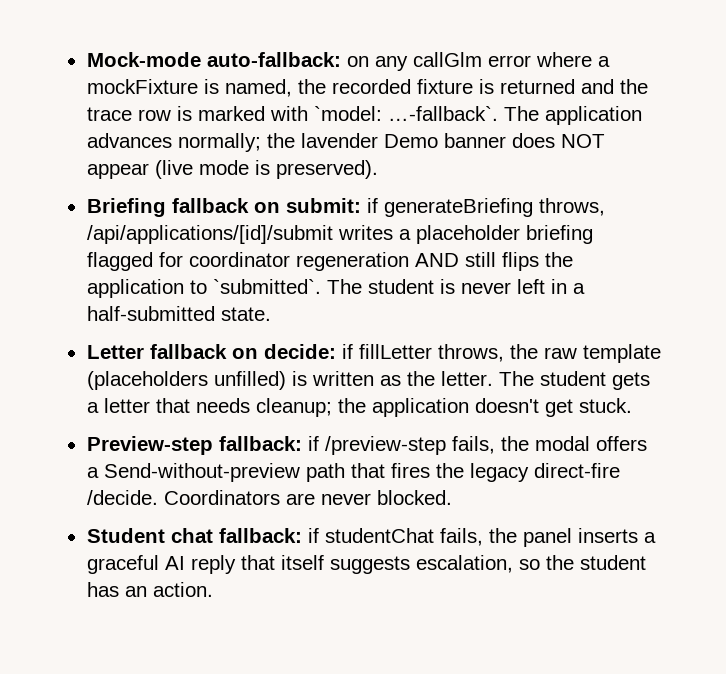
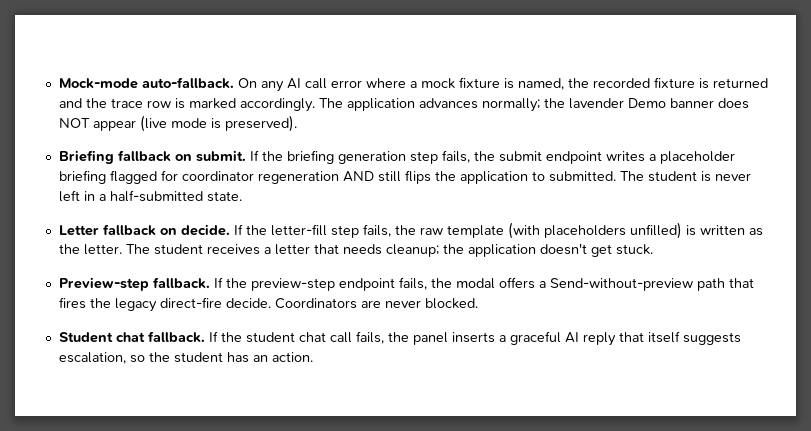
- Mock-mode auto-fallback: on any callGlm error where a mockFixture is named, the recorded fixture is returned and the trace row is marked with `model: …-fallback`.
+ Mock-mode auto-fallback. On any AI call error where a mock fixture is named, the recorded fixture is returned and the trace row is marked accordingly.
- Briefing fallback on submit: if generateBriefing throws, /api/applications/[id]/submit writes a placeholder briefing flagged for coordinator regeneration AND still flips the application to `submitted`.
+ Briefing fallback on submit. If the briefing generation step fails, the submit endpoint writes a placeholder briefing flagged for coordinator regeneration AND still flips the application to submitted.
- Letter fallback on decide: if fillLetter throws, the raw template (placeholders unfilled) is written as the letter.
+ Letter fallback on decide. If the letter-fill step fails, the raw template (with placeholders unfilled) is written as the letter.
- The student gets a letter that needs cleanup; the application doesn't get stuck.
+ The student receives a letter that needs cleanup; the application doesn't get stuck.
- Preview-step fallback: if /preview-step fails, the modal offers a Send-without-preview path that fires the legacy direct-fire /decide.
+ Preview-step fallback. If the preview-step endpoint fails, the modal offers a Send-without-preview path that fires the legacy direct-fire decide.
- Student chat fallback: if studentChat fails, the panel inserts a graceful AI reply that itself suggests escalation, so the student has an action.
+ Student chat fallback. If the student chat call fails, the panel inserts a graceful AI reply that itself suggests escalation, so the student has an action.

